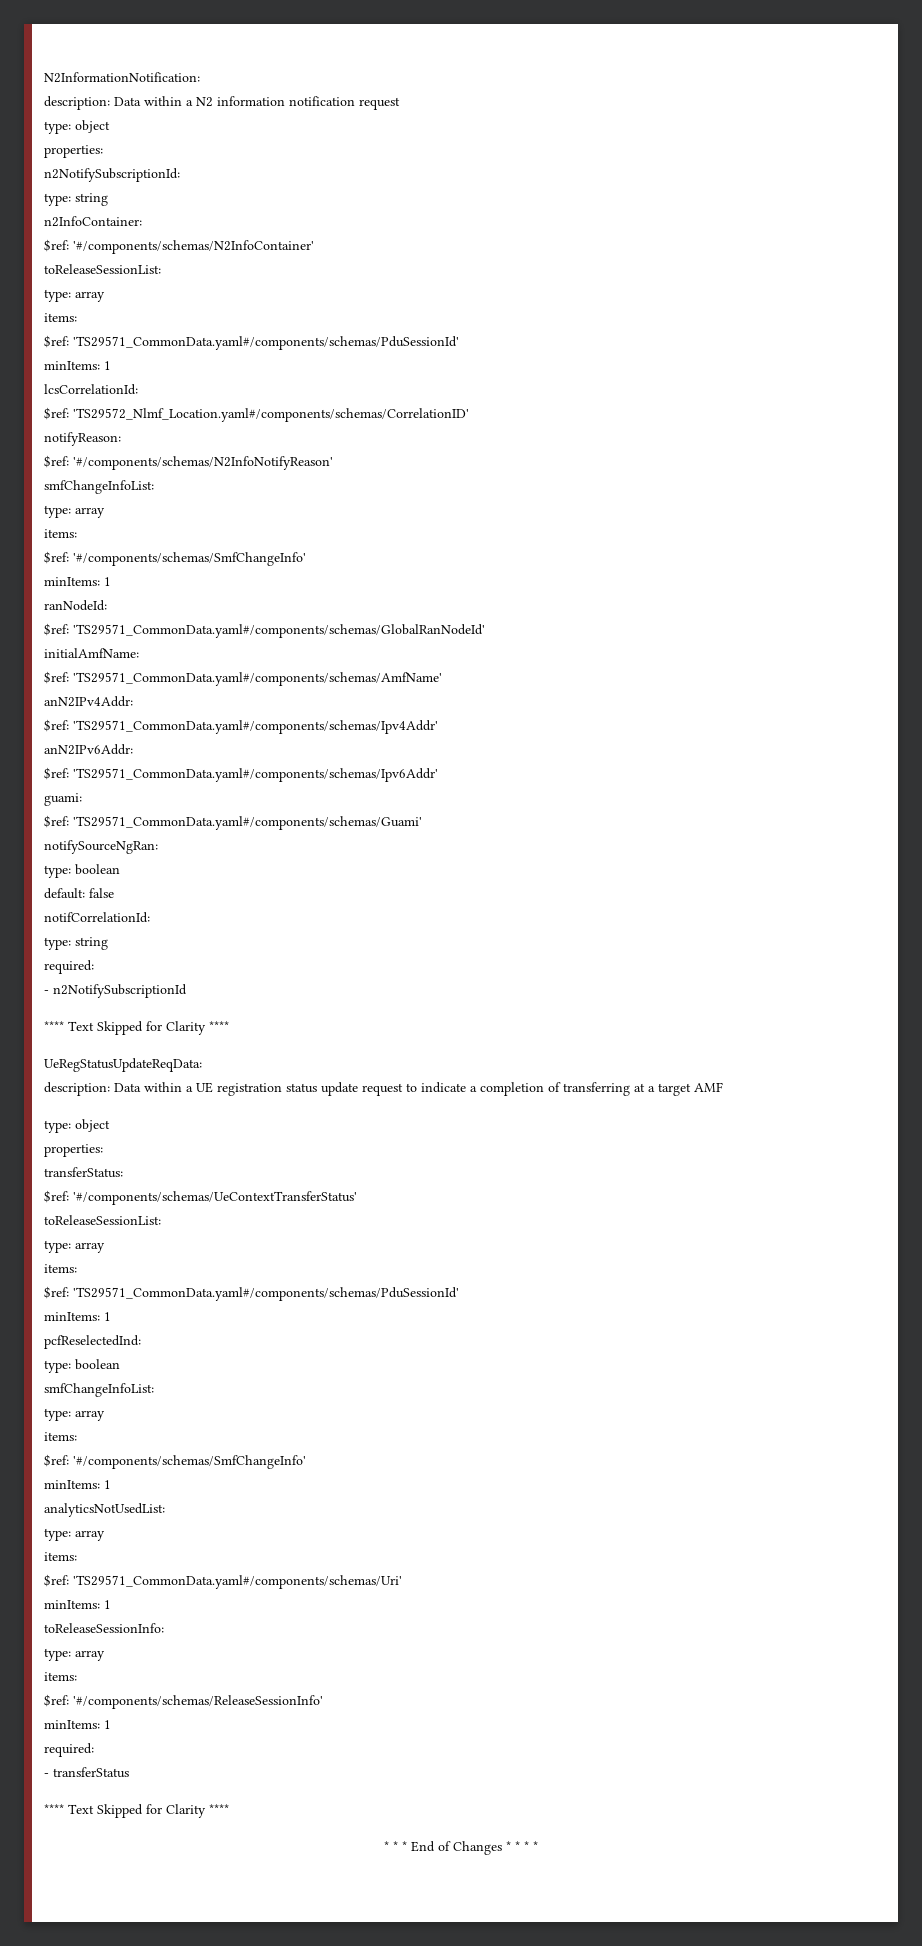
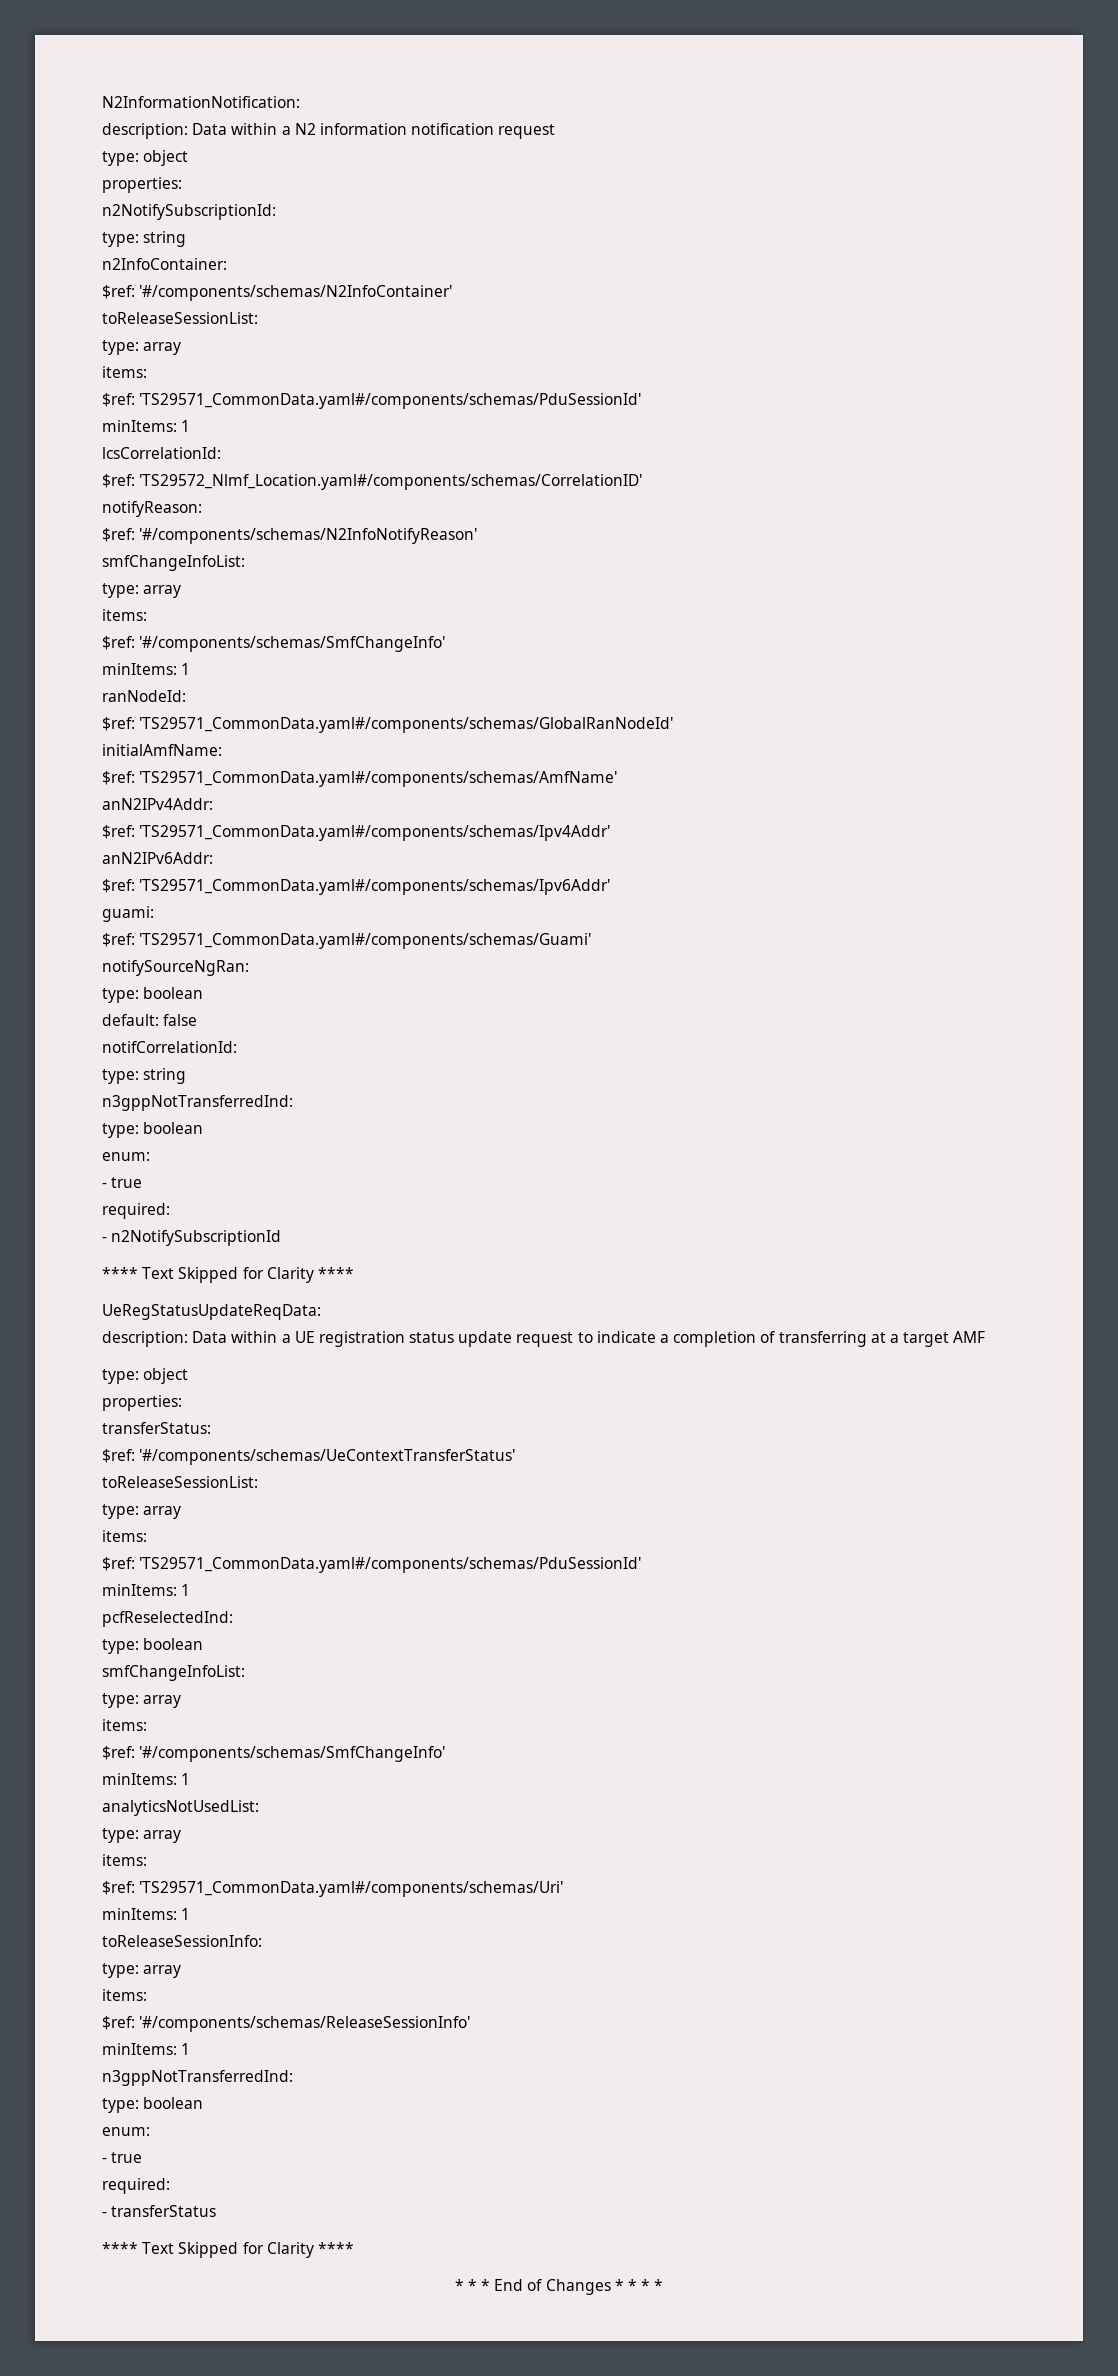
  notifCorrelationId:
  type: string
+ n3gppNotTransferredInd:
+ type: boolean
+ enum:
+ - true
  $ref: '#/components/schemas/ReleaseSessionInfo'
  minItems: 1
+ n3gppNotTransferredInd:
+ type: boolean
+ enum:
+ - true

